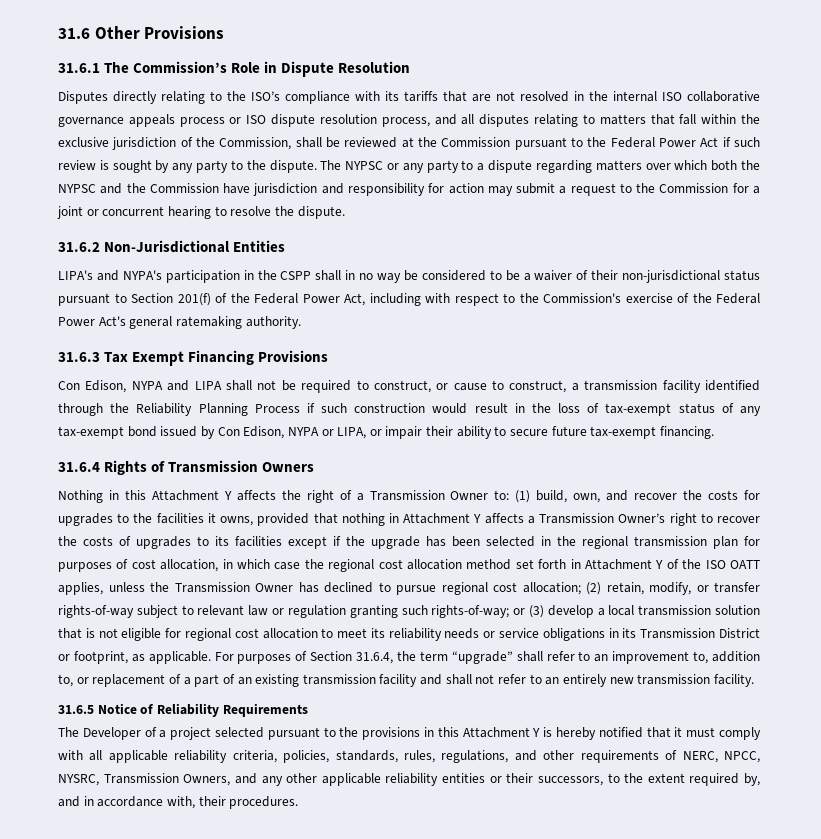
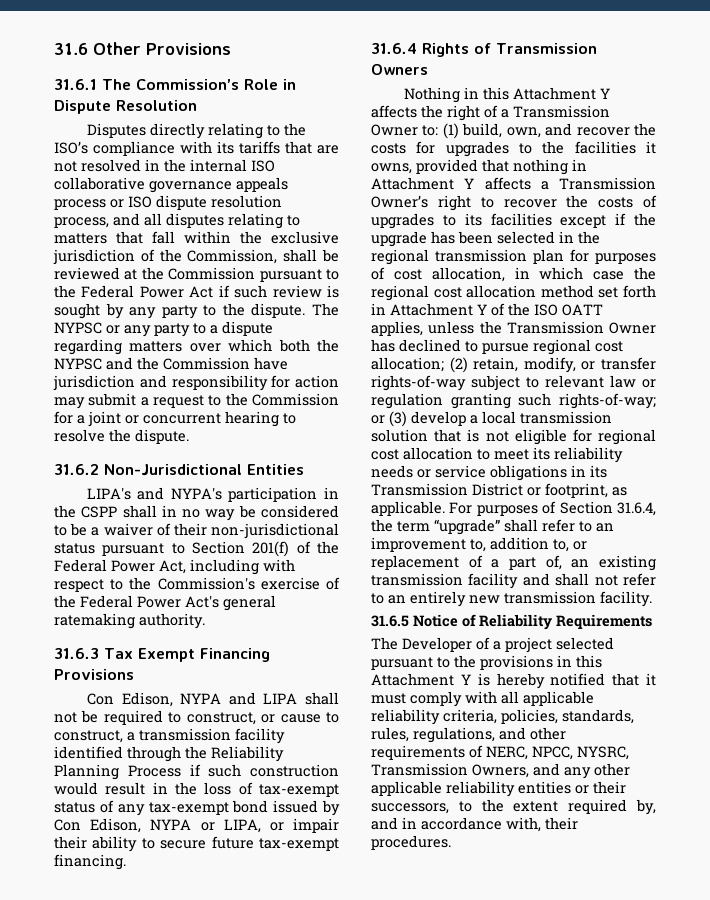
- For purposes of Section 31.6.4, the term “upgrade” shall refer to an improvement to, addition to, or replacement of a part of an existing transmission facility and shall not refer to an entirely new transmission facility.
+ For purposes of Section 31.6.4, the term “upgrade” shall refer to an improvement to, addition to, or replacement of a part of, an existing transmission facility and shall not refer to an entirely new transmission facility.

